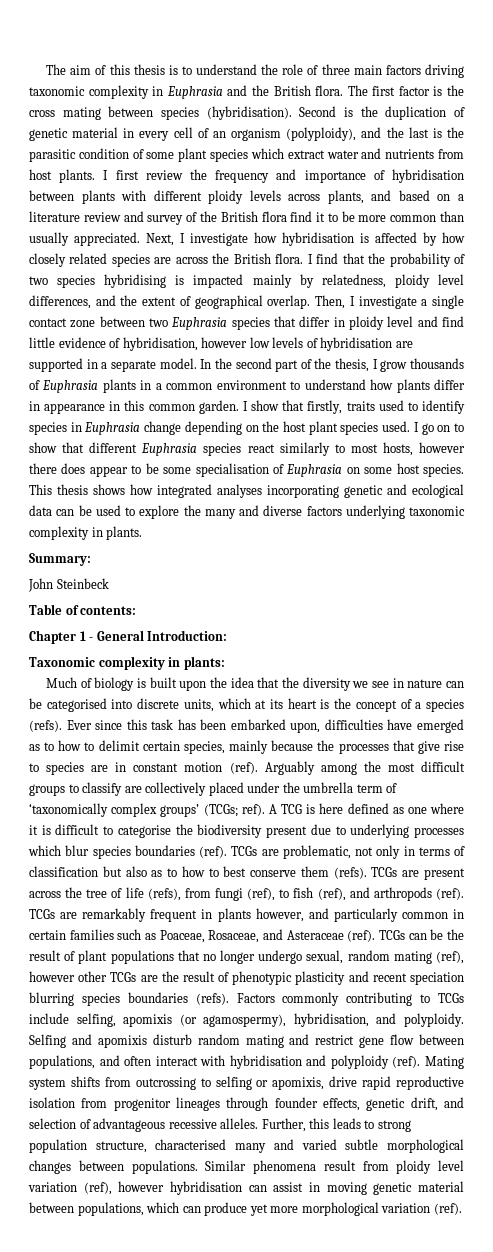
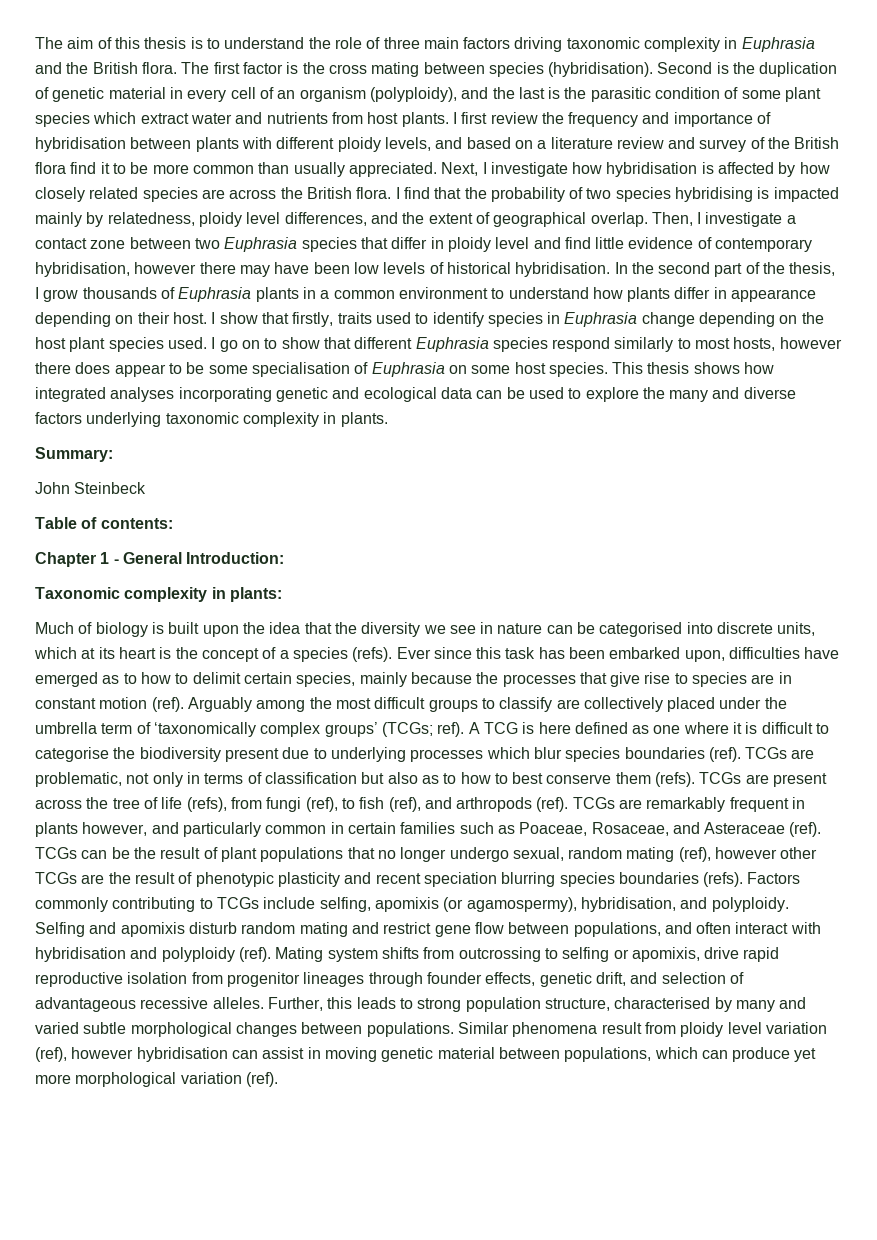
- I first review the frequency and importance of hybridisation between plants with different ploidy levels across plants, and based on a literature review and survey of the British flora find it to be more common than usually appreciated.
+ I first review the frequency and importance of hybridisation between plants with different ploidy levels, and based on a literature review and survey of the British flora find it to be more common than usually appreciated.
- Then, I investigate a single contact zone between two Euphrasia species that differ in ploidy level and find little evidence of hybridisation, however low levels of hybridisation are supported in a separate model.
+ Then, I investigate a contact zone between two Euphrasia species that differ in ploidy level and find little evidence of contemporary hybridisation, however there may have been low levels of historical hybridisation.
- In the second part of the thesis, I grow thousands of Euphrasia plants in a common environment to understand how plants differ in appearance in this common garden.
+ In the second part of the thesis, I grow thousands of Euphrasia plants in a common environment to understand how plants differ in appearance depending on their host.
- I go on to show that different Euphrasia species react similarly to most hosts, however there does appear to be some specialisation of Euphrasia on some host species.
+ I go on to show that different Euphrasia species respond similarly to most hosts, however there does appear to be some specialisation of Euphrasia on some host species.
- Further, this leads to strong population structure, characterised many and varied subtle morphological changes between populations.
+ Further, this leads to strong population structure, characterised by many and varied subtle morphological changes between populations.

